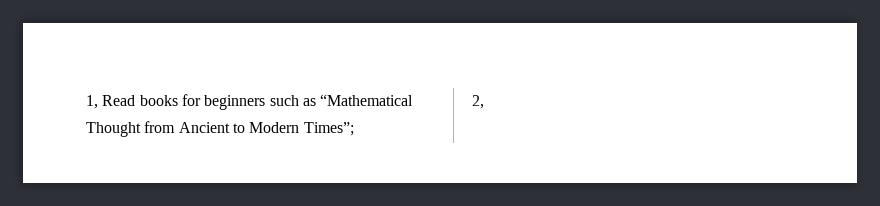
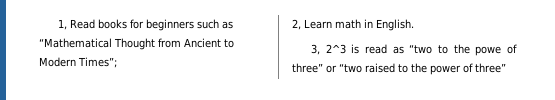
- 2,
+ 2, Learn math in English.
+ 3, 2^3 is read as “two to the powe of three” or “two raised to the power of three”

